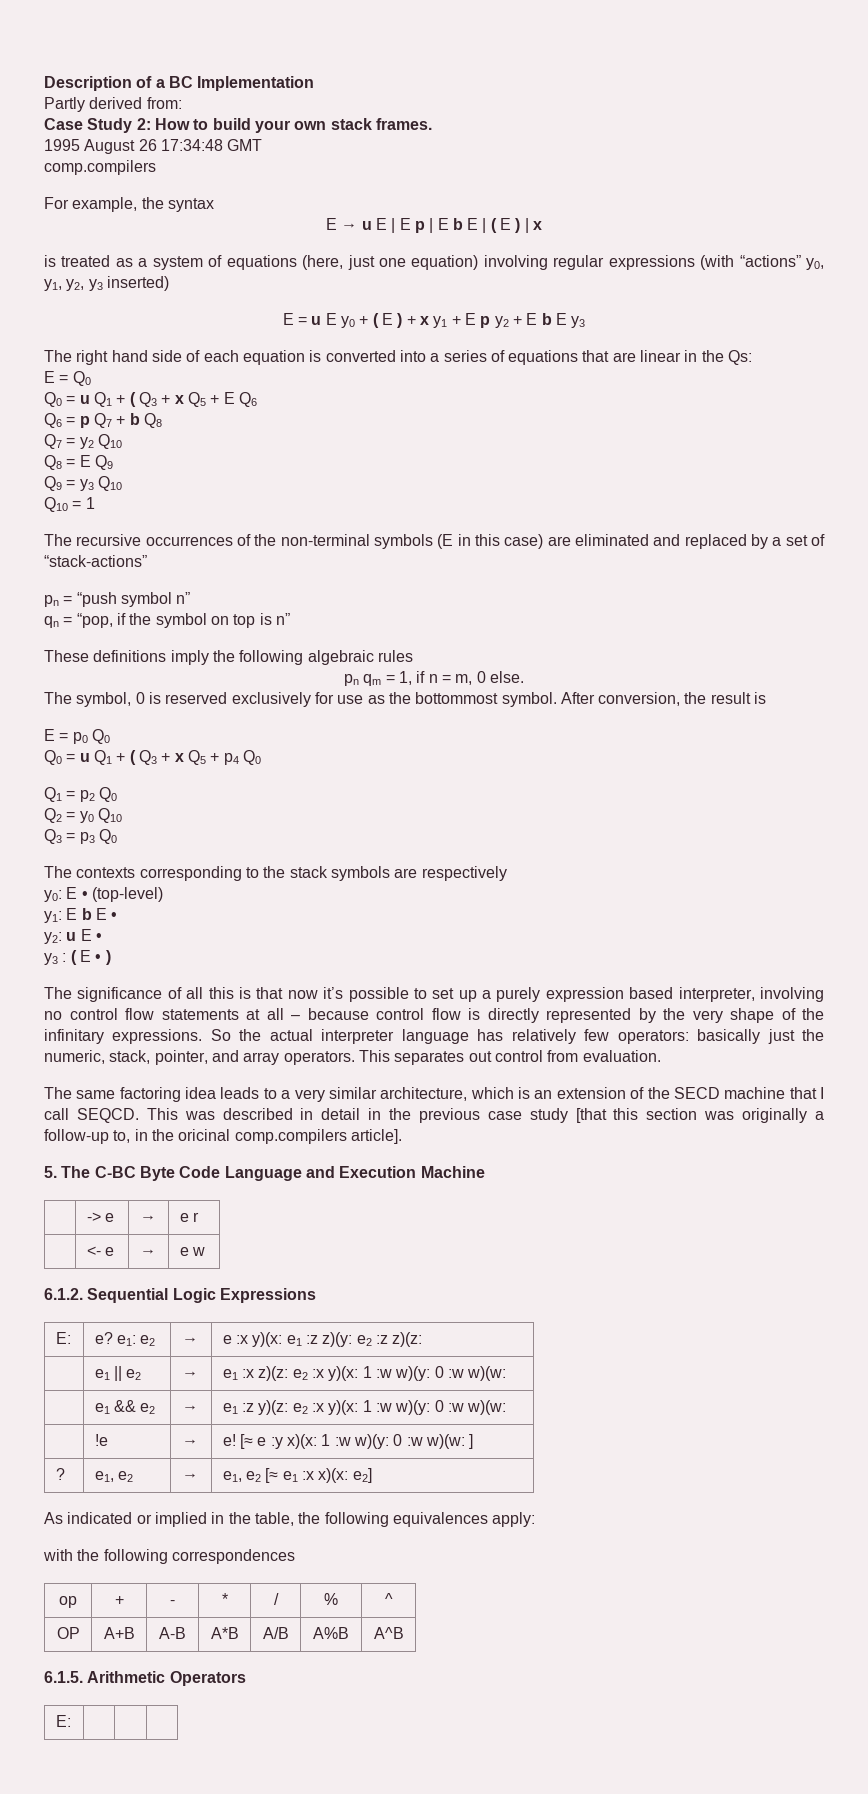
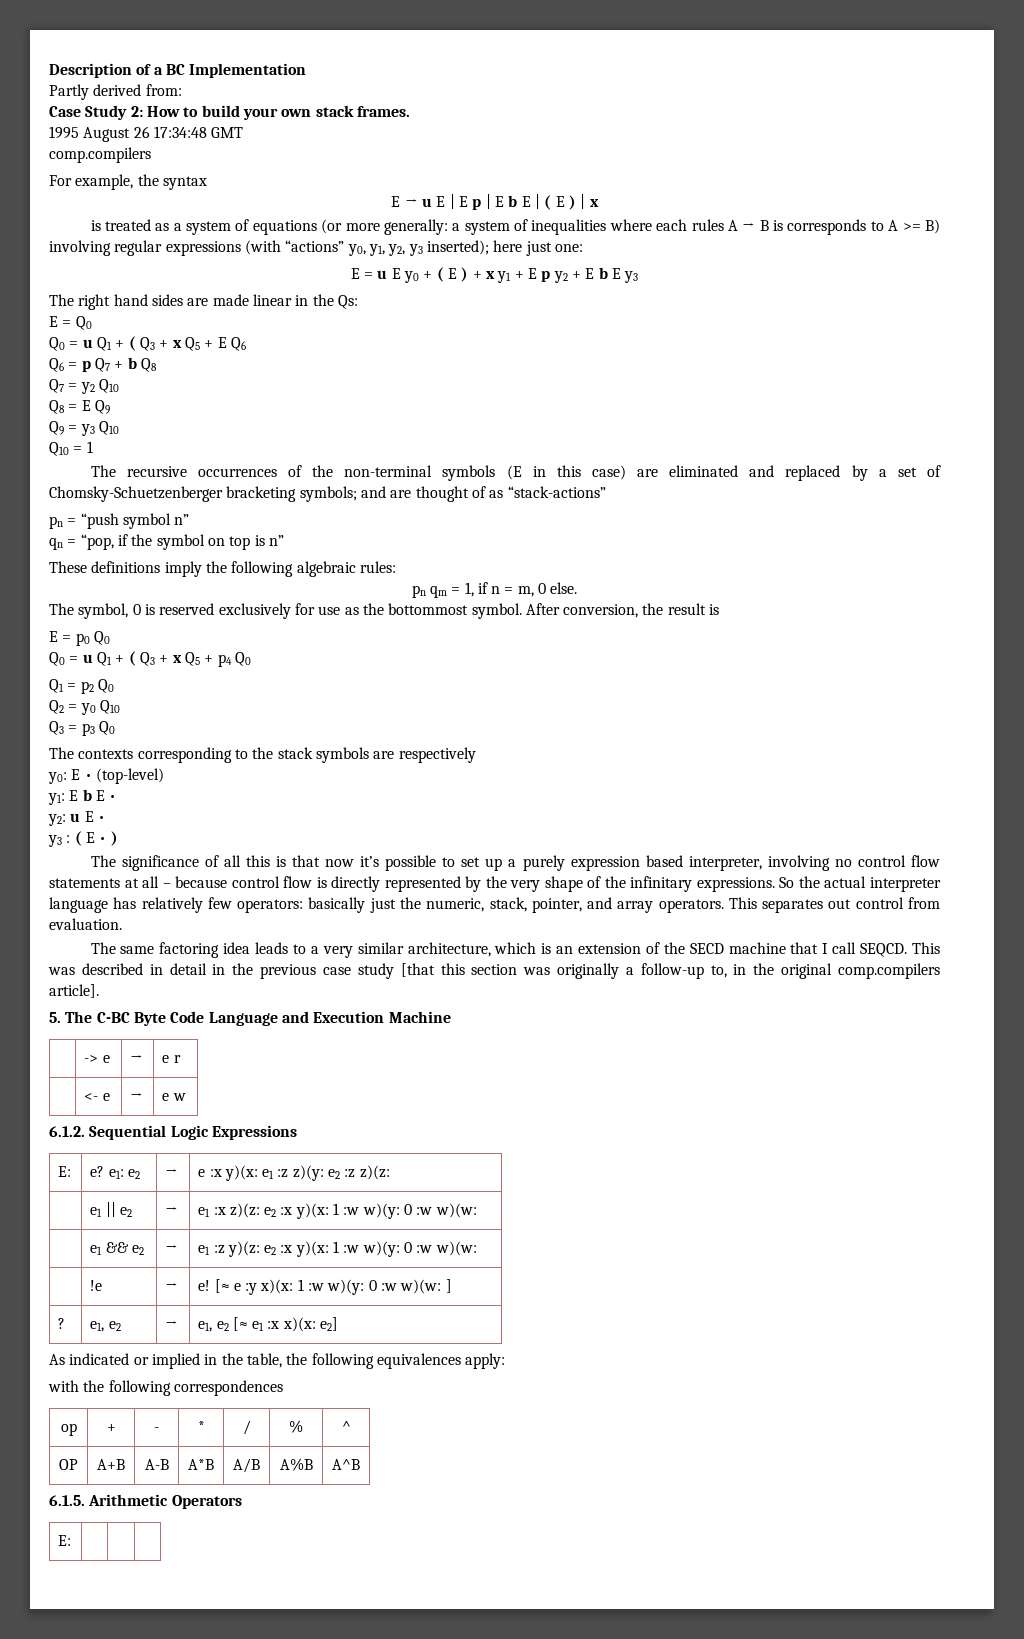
- is treated as a system of equations (here, just one equation) involving regular expressions (with “actions” y0, y1, y2, y3 inserted)
+ is treated as a system of equations (or more generally: a system of inequalities where each rules A → B is corresponds to A >= B) involving regular expressions (with “actions” y0, y1, y2, y3 inserted); here just one:
- The right hand side of each equation is converted into a series of equations that are linear in the Qs:
+ The right hand sides are made linear in the Qs:
- The recursive occurrences of the non-terminal symbols (E in this case) are eliminated and replaced by a set of “stack-actions”
+ The recursive occurrences of the non-terminal symbols (E in this case) are eliminated and replaced by a set of Chomsky-Schuetzenberger bracketing symbols; and are thought of as “stack-actions”
- These definitions imply the following algebraic rules
+ These definitions imply the following algebraic rules:
- This was described in detail in the previous case study [that this section was originally a follow-up to, in the oricinal comp.compilers article].
+ This was described in detail in the previous case study [that this section was originally a follow-up to, in the original comp.compilers article].

